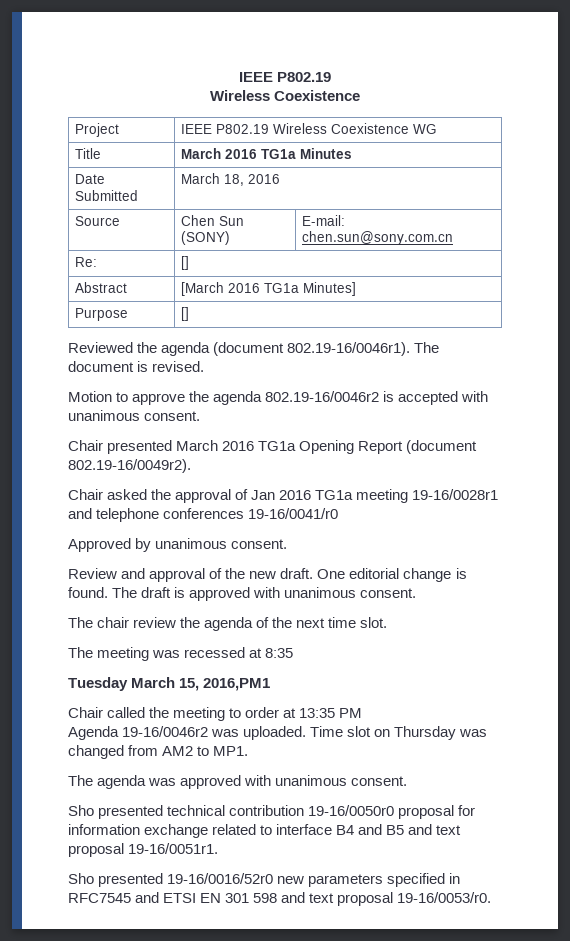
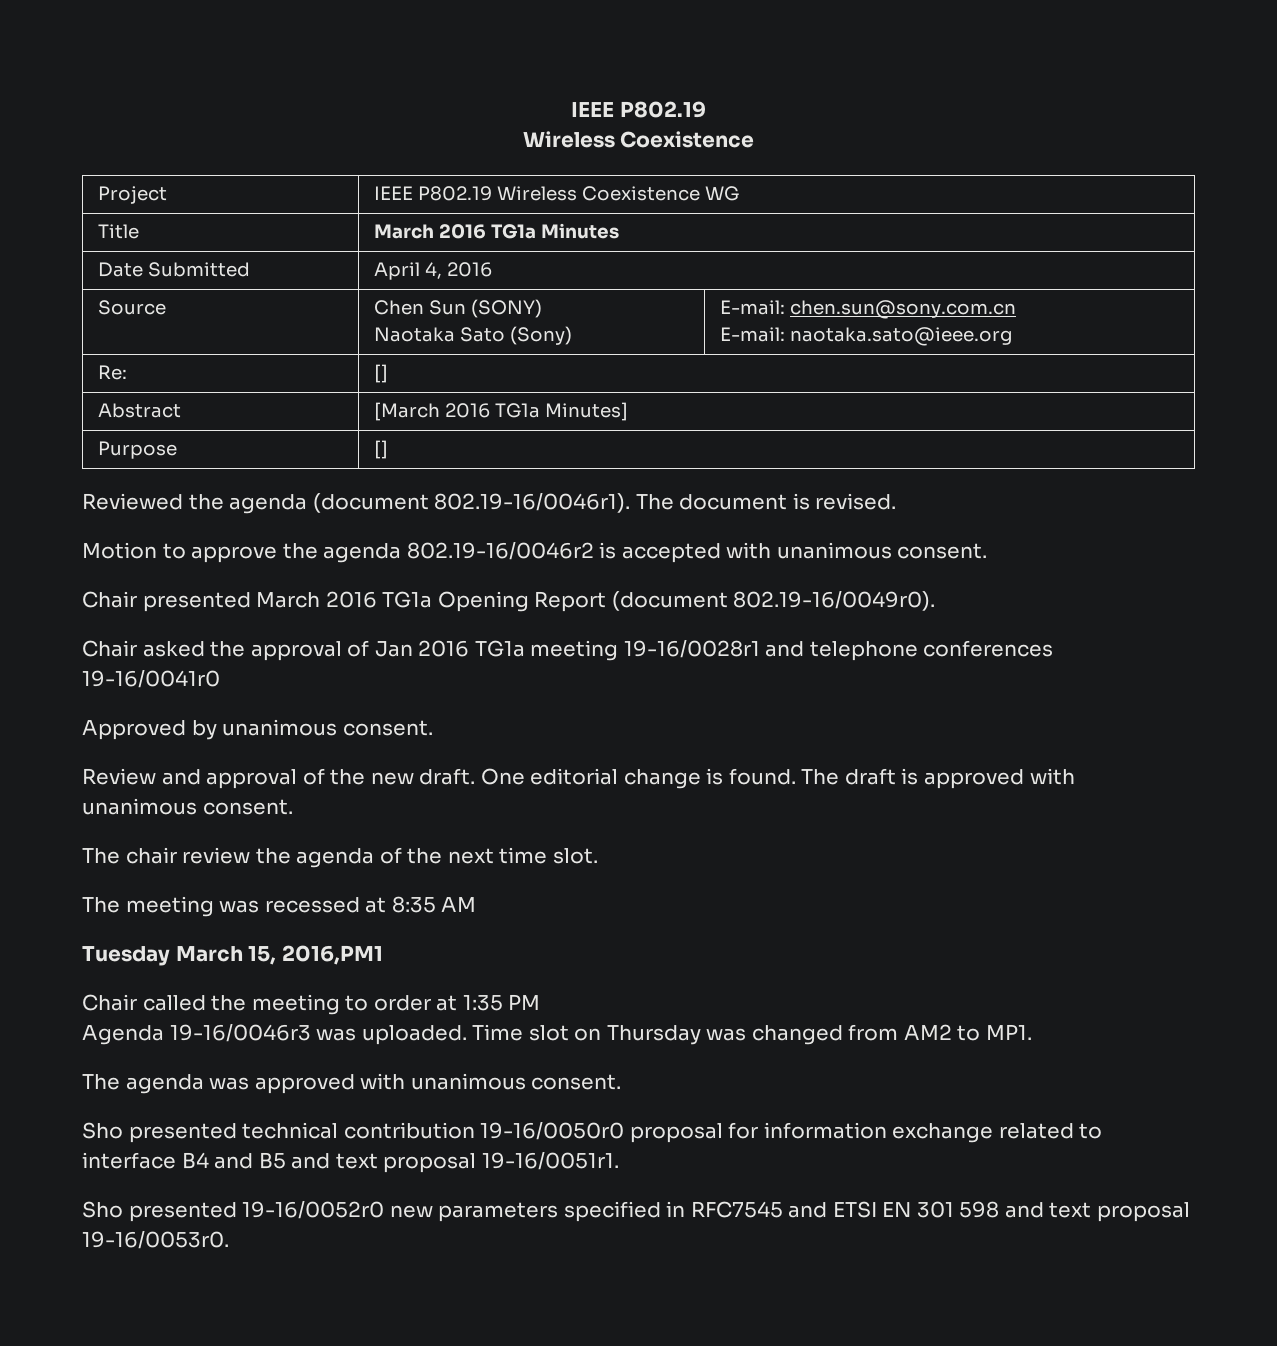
- Date Submitted | March 18, 2016
+ Date Submitted | April 4, 2016
- Source | Chen Sun (SONY) | E-mail: chen.sun@sony.com.cn
+ Source | Chen Sun (SONY)
+ Naotaka Sato (Sony) | E-mail: chen.sun@sony.com.cn
+ E-mail: naotaka.sato@ieee.org
- Chair presented March 2016 TG1a Opening Report (document 802.19-16/0049r2).
+ Chair presented March 2016 TG1a Opening Report (document 802.19-16/0049r0).
- Chair asked the approval of Jan 2016 TG1a meeting 19-16/0028r1 and telephone conferences 19-16/0041/r0
+ Chair asked the approval of Jan 2016 TG1a meeting 19-16/0028r1 and telephone conferences 19-16/0041r0
- The meeting was recessed at 8:35
+ The meeting was recessed at 8:35 AM
- Chair called the meeting to order at 13:35 PM
+ Chair called the meeting to order at 1:35 PM
- Agenda 19-16/0046r2 was uploaded.
+ Agenda 19-16/0046r3 was uploaded.
- Sho presented 19-16/0016/52r0 new parameters specified in RFC7545 and ETSI EN 301 598 and text proposal 19-16/0053/r0.
+ Sho presented 19-16/0052r0 new parameters specified in RFC7545 and ETSI EN 301 598 and text proposal 19-16/0053r0.

